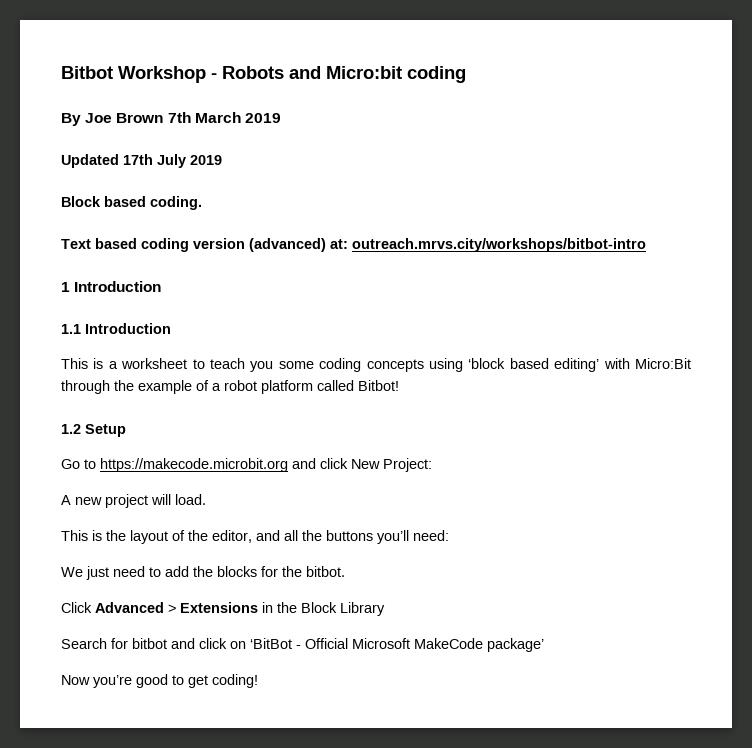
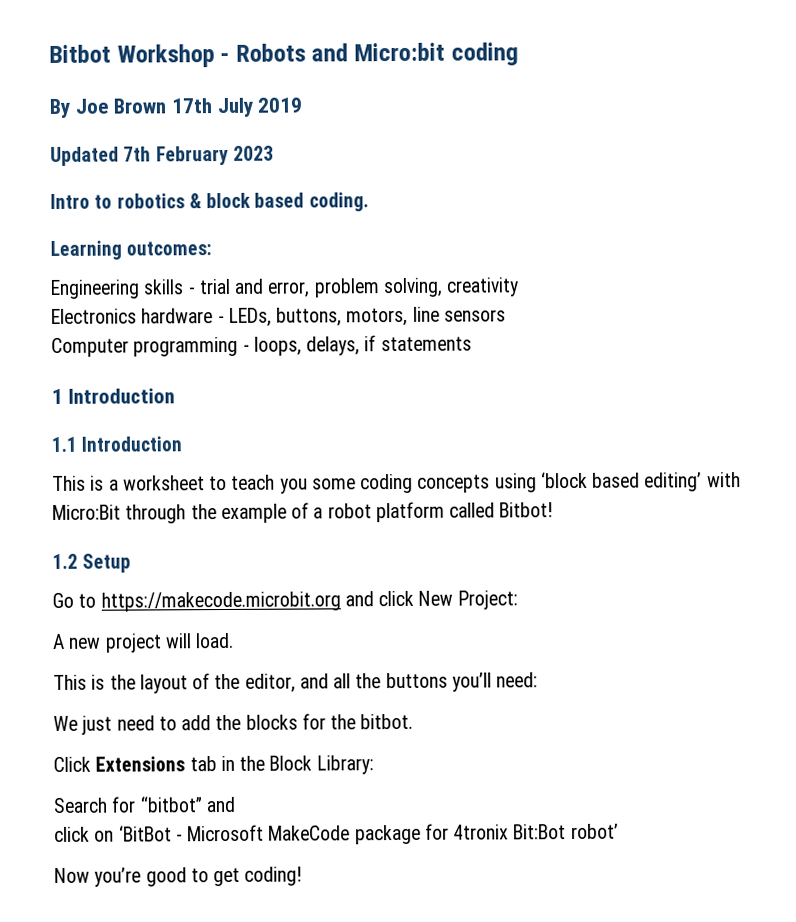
- By Joe Brown 7th March 2019
- Updated 17th July 2019
+ By Joe Brown 17th July 2019
- Block based coding.
- Text based coding version (advanced) at: outreach.mrvs.city/workshops/bitbot-intro
+ Updated 7th February 2023
+ Intro to robotics & block based coding.
+ Learning outcomes:
+ Engineering skills - trial and error, problem solving, creativity
+ Electronics hardware - LEDs, buttons, motors, line sensors
+ Computer programming - loops, delays, if statements
- Click Advanced > Extensions in the Block Library
+ Click Extensions tab in the Block Library:
- Search for bitbot and click on ‘BitBot - Official Microsoft MakeCode package’
+ Search for “bitbot” and
+ click on ‘BitBot - Microsoft MakeCode package for 4tronix Bit:Bot robot’

